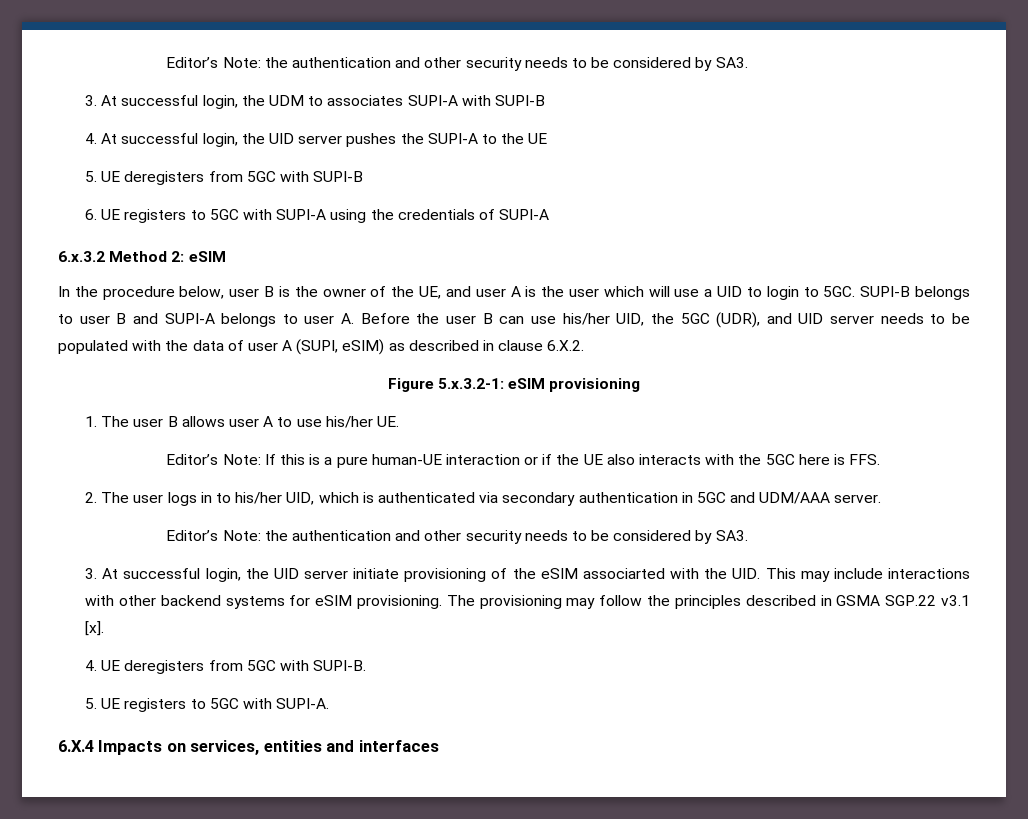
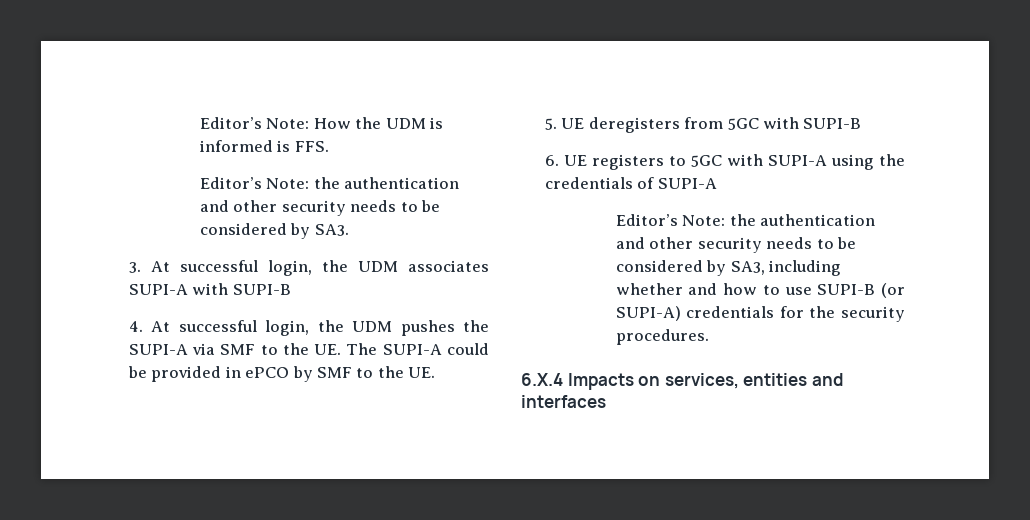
+ Editor’s Note: How the UDM is informed is FFS.
- 3. At successful login, the UDM to associates SUPI-A with SUPI-B
+ 3. At successful login, the UDM associates SUPI-A with SUPI-B
- 4. At successful login, the UID server pushes the SUPI-A to the UE
+ 4. At successful login, the UDM pushes the SUPI-A via SMF to the UE. The SUPI-A could be provided in ePCO by SMF to the UE.
- 6.x.3.2 Method 2: eSIM
- In the procedure below, user B is the owner of the UE, and user A is the user which will use a UID to login to 5GC. SUPI-B belongs to user B and SUPI-A belongs to user A. Before the user B can use his/her UID, the 5GC (UDR), and UID server needs to be populated with the data of user A (SUPI, eSIM) as described in clause 6.X.2.
- Figure 5.x.3.2-1: eSIM provisioning
- 1. The user B allows user A to use his/her UE.
- Editor’s Note: If this is a pure human-UE interaction or if the UE also interacts with the 5GC here is FFS.
- 2. The user logs in to his/her UID, which is authenticated via secondary authentication in 5GC and UDM/AAA server.
- Editor’s Note: the authentication and other security needs to be considered by SA3.
- 3. At successful login, the UID server initiate provisioning of the eSIM associarted with the UID. This may include interactions with other backend systems for eSIM provisioning. The provisioning may follow the principles described in GSMA SGP.22 v3.1 [x].
- 4. UE deregisters from 5GC with SUPI-B.
- 5. UE registers to 5GC with SUPI-A.
+ Editor’s Note: the authentication and other security needs to be considered by SA3, including whether and how to use SUPI-B (or SUPI-A) credentials for the security procedures.

